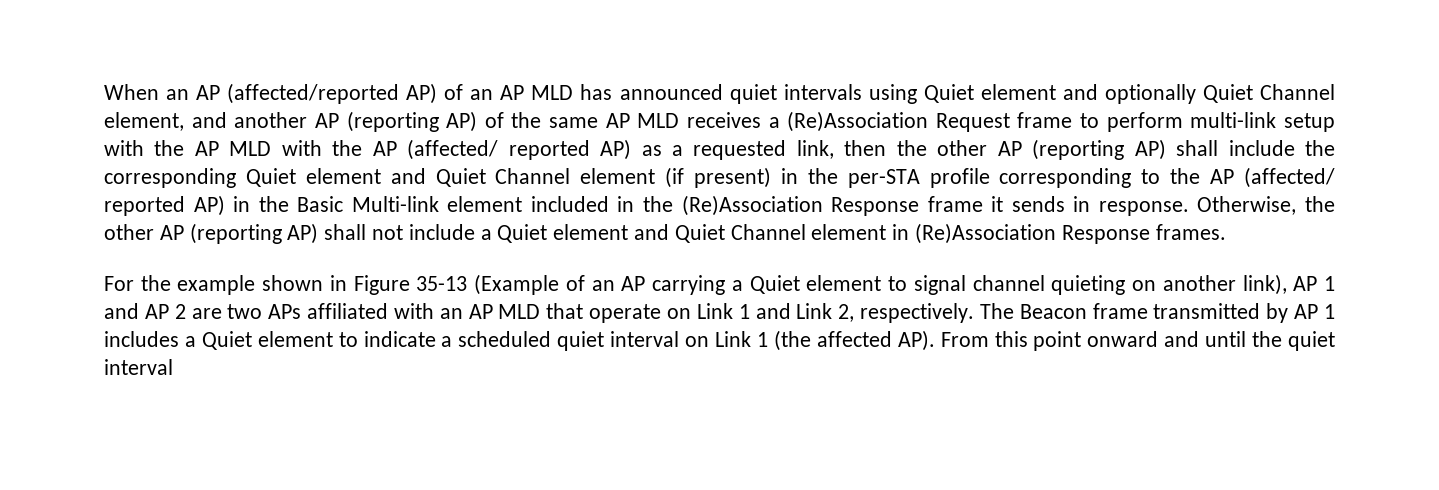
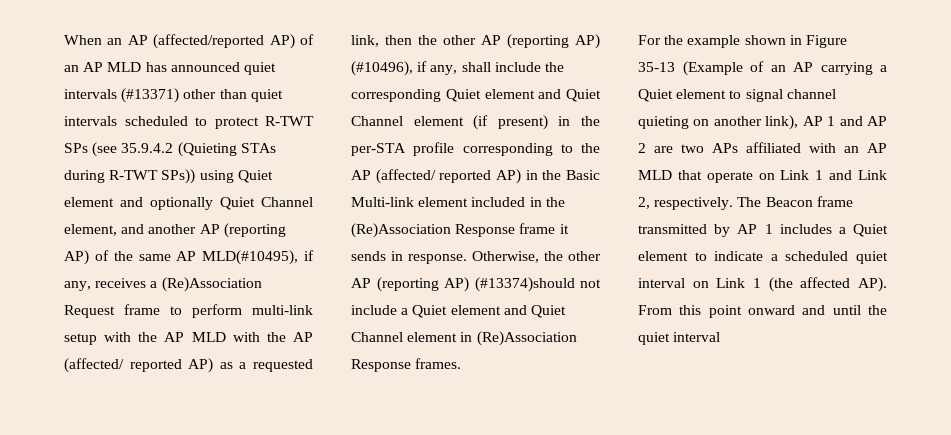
- When an AP (affected/reported AP) of an AP MLD has announced quiet intervals using Quiet element and optionally Quiet Channel element, and another AP (reporting AP) of the same AP MLD receives a (Re)Association Request frame to perform multi-link setup with the AP MLD with the AP (affected/ reported AP) as a requested link, then the other AP (reporting AP) shall include the corresponding Quiet element and Quiet Channel element (if present) in the per-STA profile corresponding to the AP (affected/ reported AP) in the Basic Multi-link element included in the (Re)Association Response frame it sends in response.
+ When an AP (affected/reported AP) of an AP MLD has announced quiet intervals (#13371) other than quiet intervals scheduled to protect R-TWT SPs (see 35.9.4.2 (Quieting STAs during R-TWT SPs)) using Quiet element and optionally Quiet Channel element, and another AP (reporting AP) of the same AP MLD(#10495), if any, receives a (Re)Association Request frame to perform multi-link setup with the AP MLD with the AP (affected/ reported AP) as a requested link, then the other AP (reporting AP) (#10496), if any, shall include the corresponding Quiet element and Quiet Channel element (if present) in the per-STA profile corresponding to the AP (affected/ reported AP) in the Basic Multi-link element included in the (Re)Association Response frame it sends in response.
- Otherwise, the other AP (reporting AP) shall not include a Quiet element and Quiet Channel element in (Re)Association Response frames.
+ Otherwise, the other AP (reporting AP) (#13374)should not include a Quiet element and Quiet Channel element in (Re)Association Response frames.

